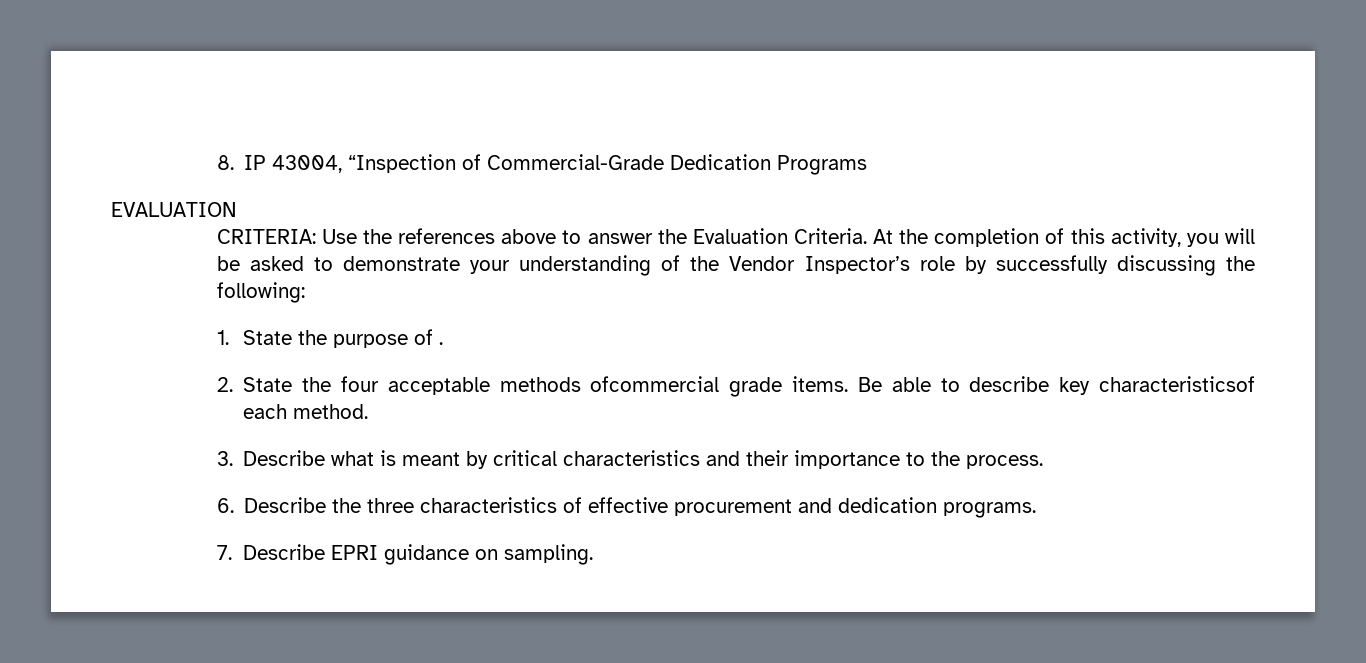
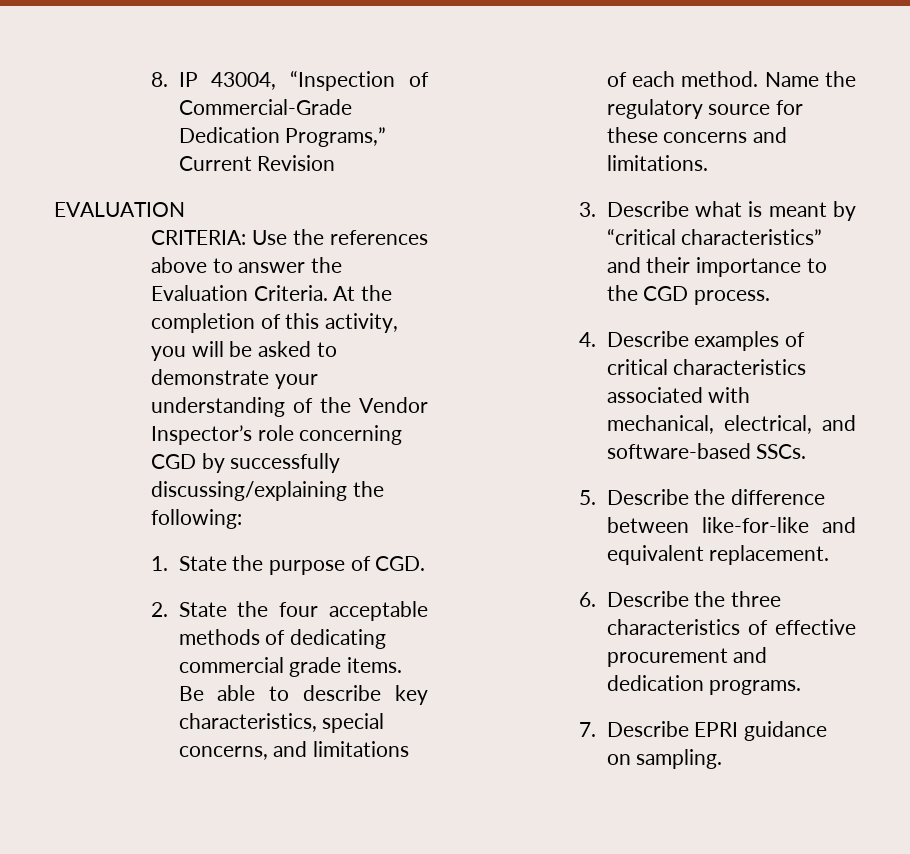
- 8. IP 43004, “Inspection of Commercial-Grade Dedication Programs
+ 8. IP 43004, “Inspection of Commercial-Grade Dedication Programs,” Current Revision
- At the completion of this activity, you will be asked to demonstrate your understanding of the Vendor Inspector’s role by successfully discussing the following:
+ At the completion of this activity, you will be asked to demonstrate your understanding of the Vendor Inspector’s role concerning CGD by successfully discussing/explaining the following:
- 1. State the purpose of .
+ 1. State the purpose of CGD.
- 2. State the four acceptable methods ofcommercial grade items.
+ 2. State the four acceptable methods of dedicating commercial grade items.
- Be able to describe key characteristicsof each method.
+ Be able to describe key characteristics, special concerns, and limitations of each method. Name the regulatory source for these concerns and limitations.
- 3. Describe what is meant by critical characteristics and their importance to the process.
+ 3. Describe what is meant by “critical characteristics” and their importance to the CGD process.
+ 4. Describe examples of critical characteristics associated with mechanical, electrical, and software-based SSCs.
+ 5. Describe the difference between like-for-like and equivalent replacement.

